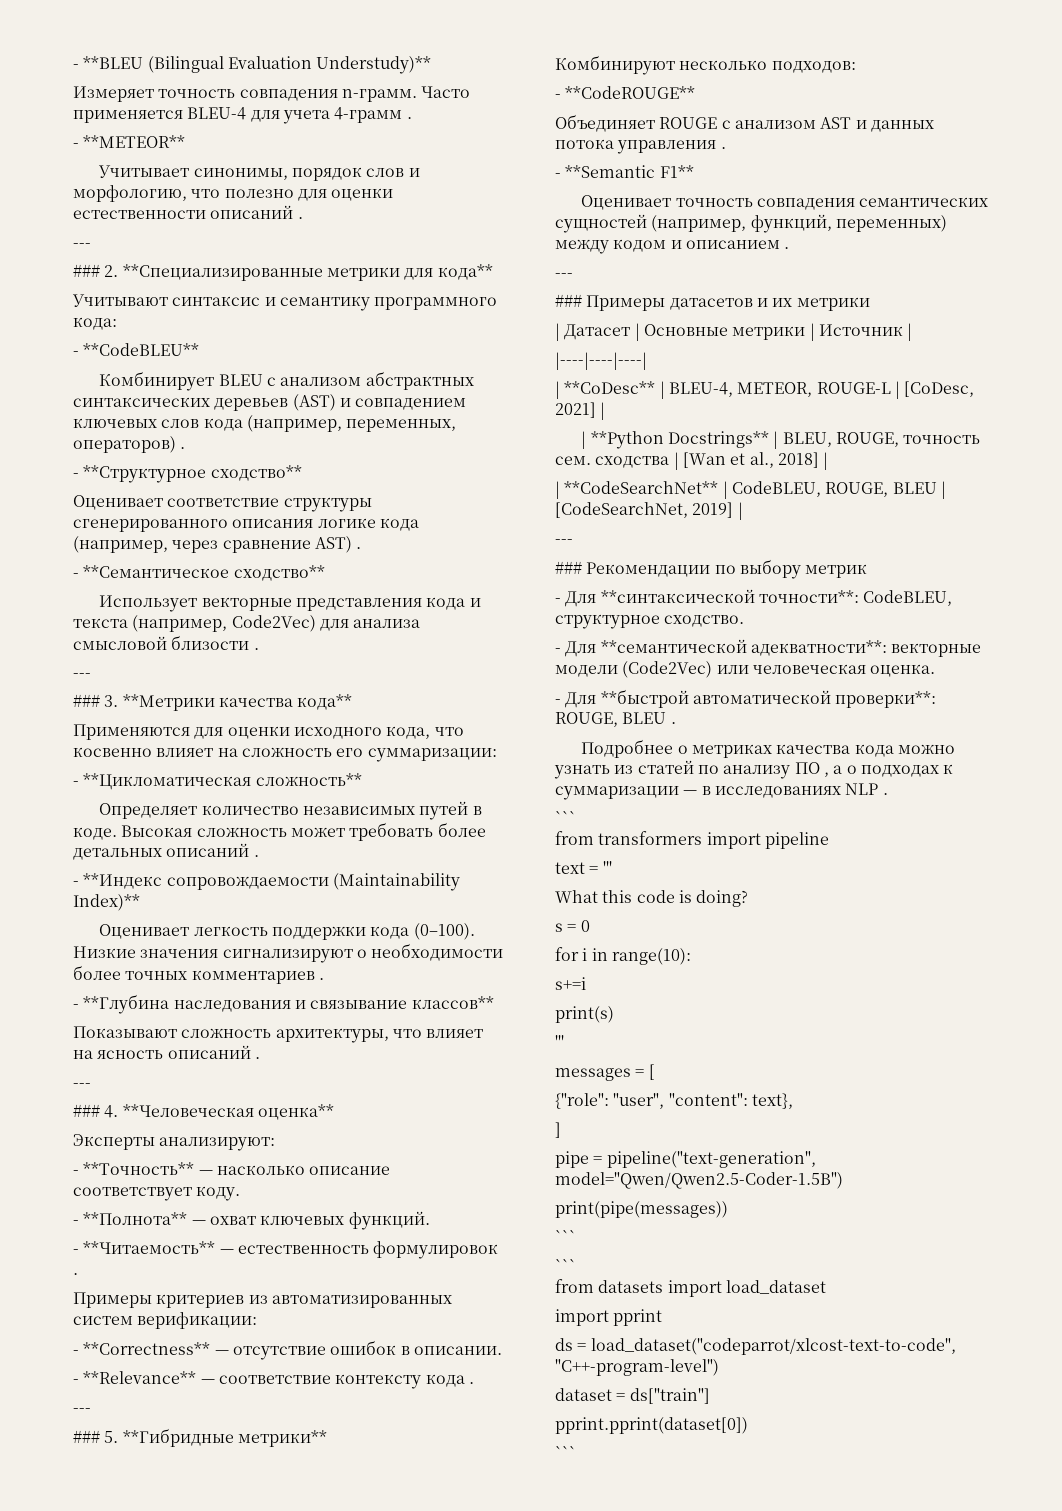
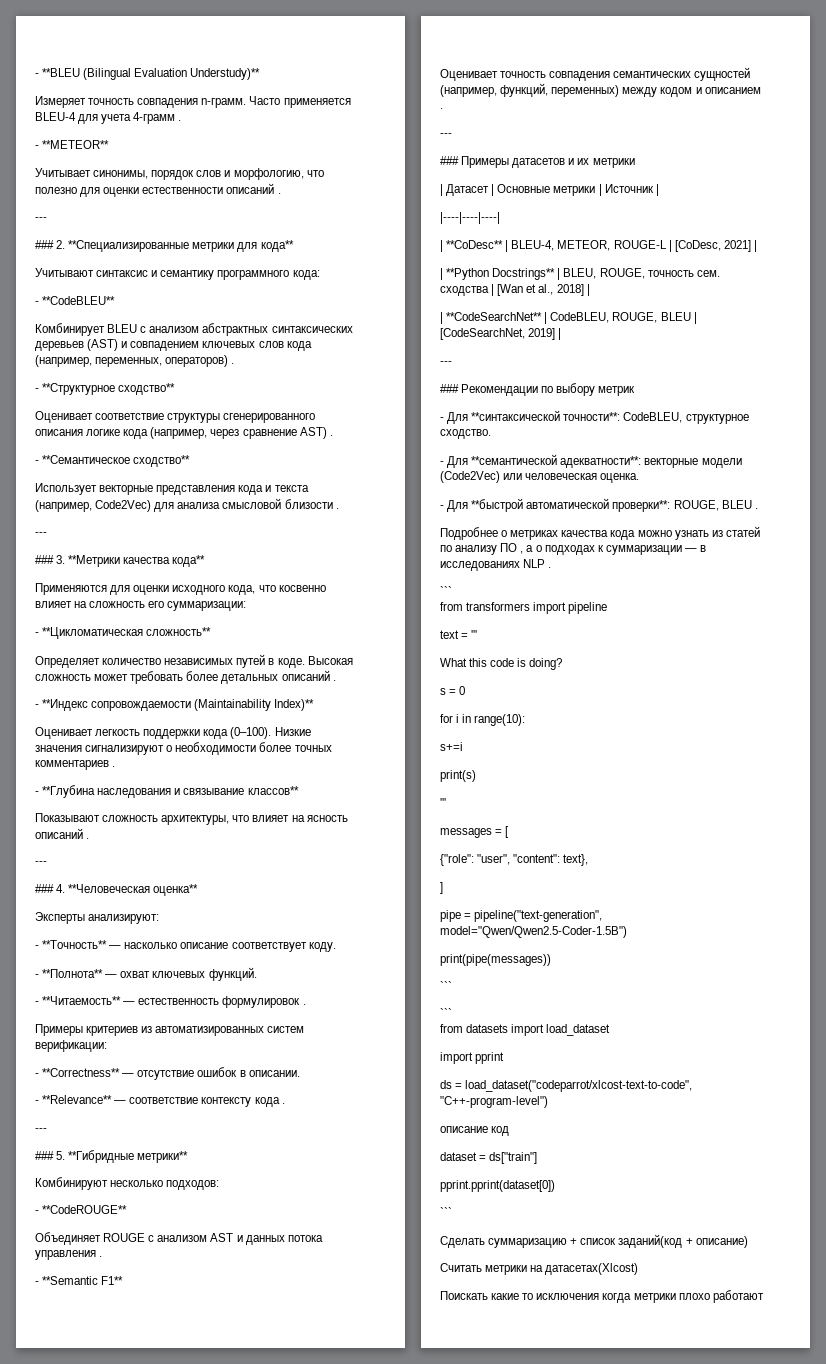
+ описание код
+ Сделать суммаризацию + список заданий(код + описание)
+ Считать метрики на датасетах(Xlcost)
+ Поискать какие то исключения когда метрики плохо работают

